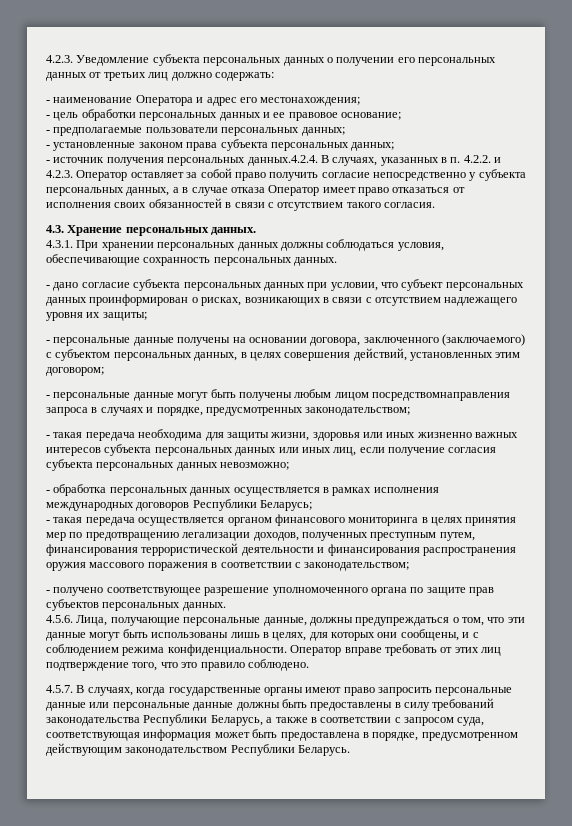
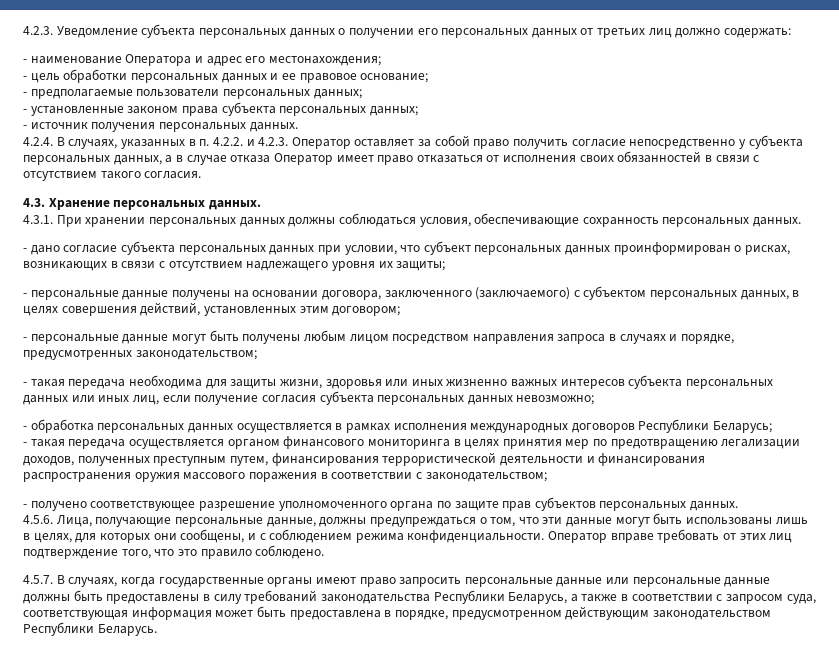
- - источник получения персональных данных.4.2.4. В случаях, указанных в п. 4.2.2. и 4.2.3. Оператор оставляет за собой право получить согласие непосредственно у субъекта персональных данных, а в случае отказа Оператор имеет право отказаться от исполнения своих обязанностей в связи с отсутствием такого согласия.
+ - источник получения персональных данных.
+ 4.2.4. В случаях, указанных в п. 4.2.2. и 4.2.3. Оператор оставляет за собой право получить согласие непосредственно у субъекта персональных данных, а в случае отказа Оператор имеет право отказаться от исполнения своих обязанностей в связи с отсутствием такого согласия.
- - персональные данные могут быть получены любым лицом посредствомнаправления запроса в случаях и порядке, предусмотренных законодательством;
+ - персональные данные могут быть получены любым лицом посредством направления запроса в случаях и порядке, предусмотренных законодательством;

